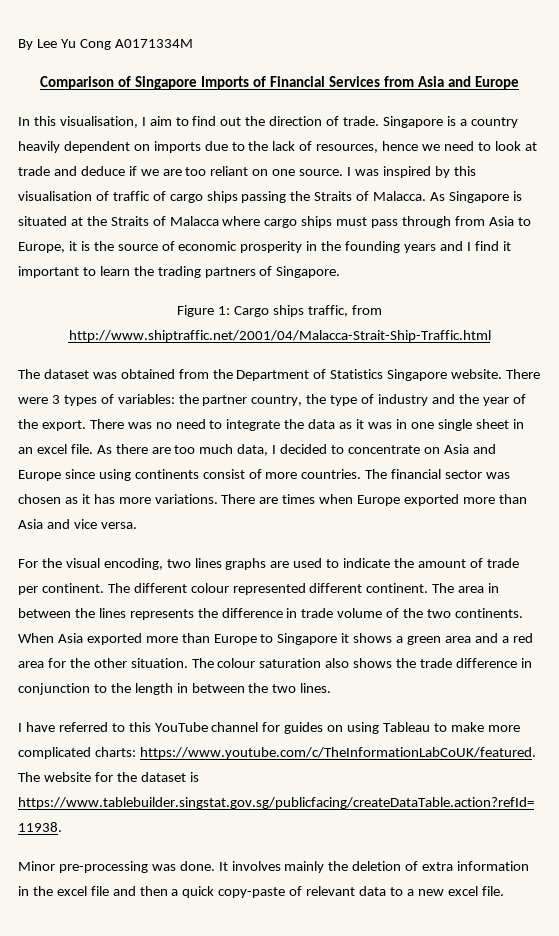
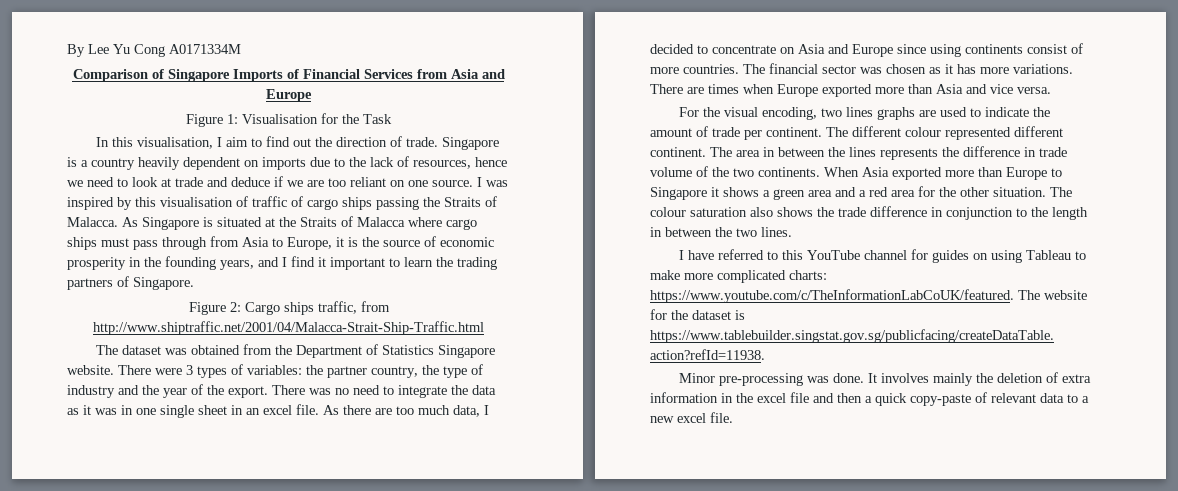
+ Figure 1: Visualisation for the Task
- As Singapore is situated at the Straits of Malacca where cargo ships must pass through from Asia to Europe, it is the source of economic prosperity in the founding years and I find it important to learn the trading partners of Singapore.
+ As Singapore is situated at the Straits of Malacca where cargo ships must pass through from Asia to Europe, it is the source of economic prosperity in the founding years, and I find it important to learn the trading partners of Singapore.
- Figure 1: Cargo ships traffic, from http://www.shiptraffic.net/2001/04/Malacca-Strait-Ship-Traffic.html
+ Figure 2: Cargo ships traffic, from http://www.shiptraffic.net/2001/04/Malacca-Strait-Ship-Traffic.html

